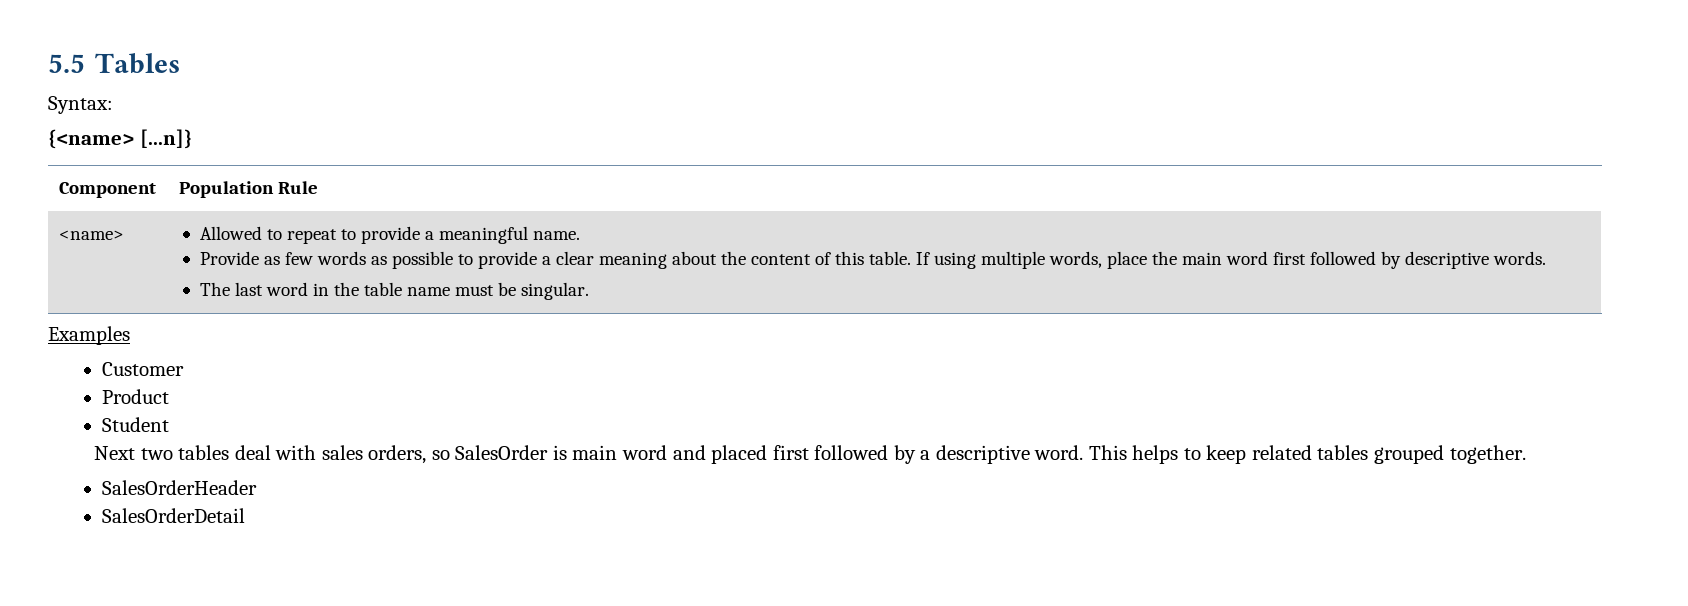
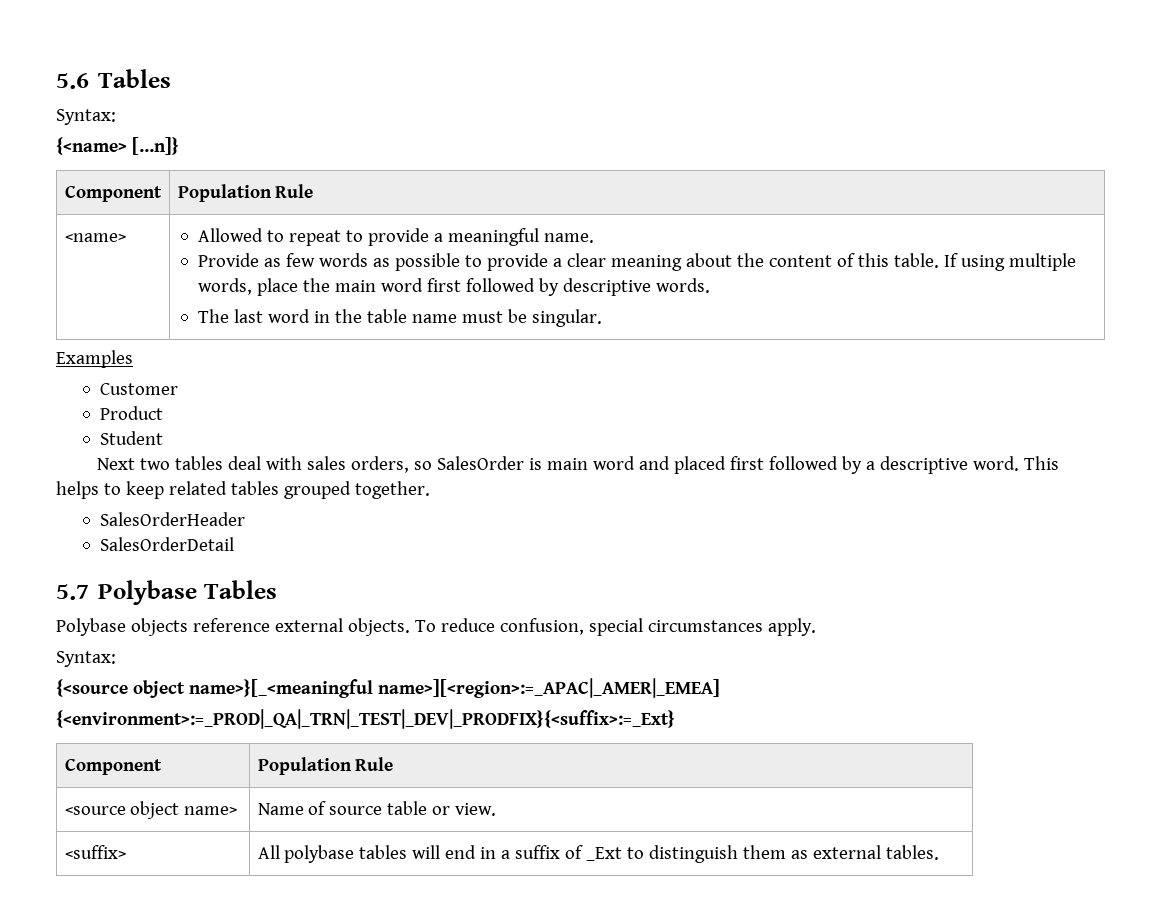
- 5.5 Tables
+ 5.6 Tables
+ 5.7 Polybase Tables
+ Polybase objects reference external objects. To reduce confusion, special circumstances apply.
+ Syntax:
+ {<source object name>}[_<meaningful name>][<region>:=_APAC|_AMER|_EMEA]
+ {<environment>:=_PROD|_QA|_TRN|_TEST|_DEV|_PRODFIX}{<suffix>:=_Ext}
+ Component | Population Rule
+ <source object name> | Name of source table or view.
+ <suffix> | All polybase tables will end in a suffix of _Ext to distinguish them as external tables.

